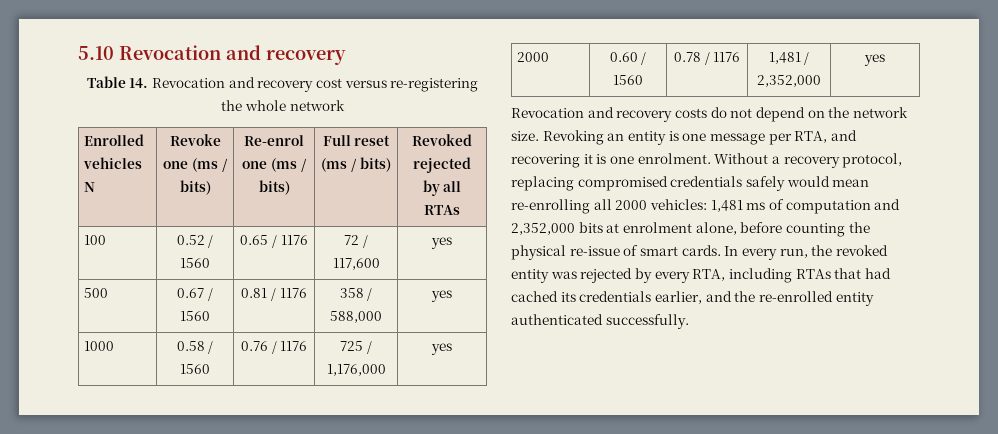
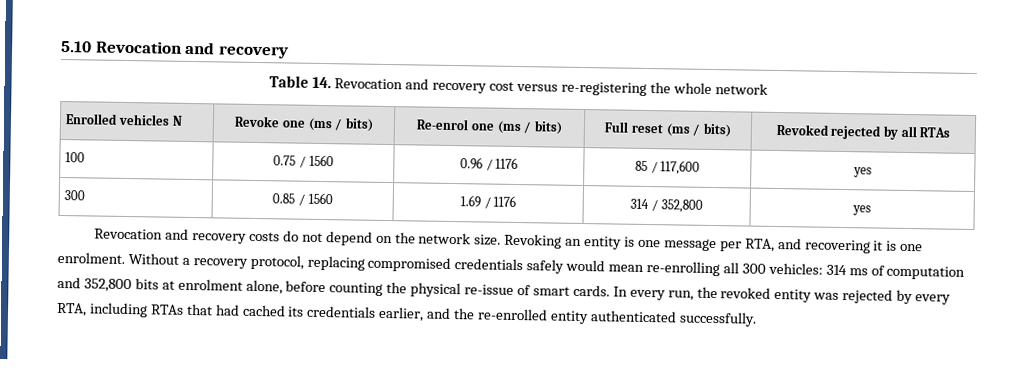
- 100 | 0.52 / 1560 | 0.65 / 1176 | 72 / 117,600 | yes
+ 100 | 0.75 / 1560 | 0.96 / 1176 | 85 / 117,600 | yes
- 500 | 0.67 / 1560 | 0.81 / 1176 | 358 / 588,000 | yes
- 1000 | 0.58 / 1560 | 0.76 / 1176 | 725 / 1,176,000 | yes
- 2000 | 0.60 / 1560 | 0.78 / 1176 | 1,481 / 2,352,000 | yes
+ 300 | 0.85 / 1560 | 1.69 / 1176 | 314 / 352,800 | yes
- Without a recovery protocol, replacing compromised credentials safely would mean re-enrolling all 2000 vehicles: 1,481 ms of computation and 2,352,000 bits at enrolment alone, before counting the physical re-issue of smart cards.
+ Without a recovery protocol, replacing compromised credentials safely would mean re-enrolling all 300 vehicles: 314 ms of computation and 352,800 bits at enrolment alone, before counting the physical re-issue of smart cards.

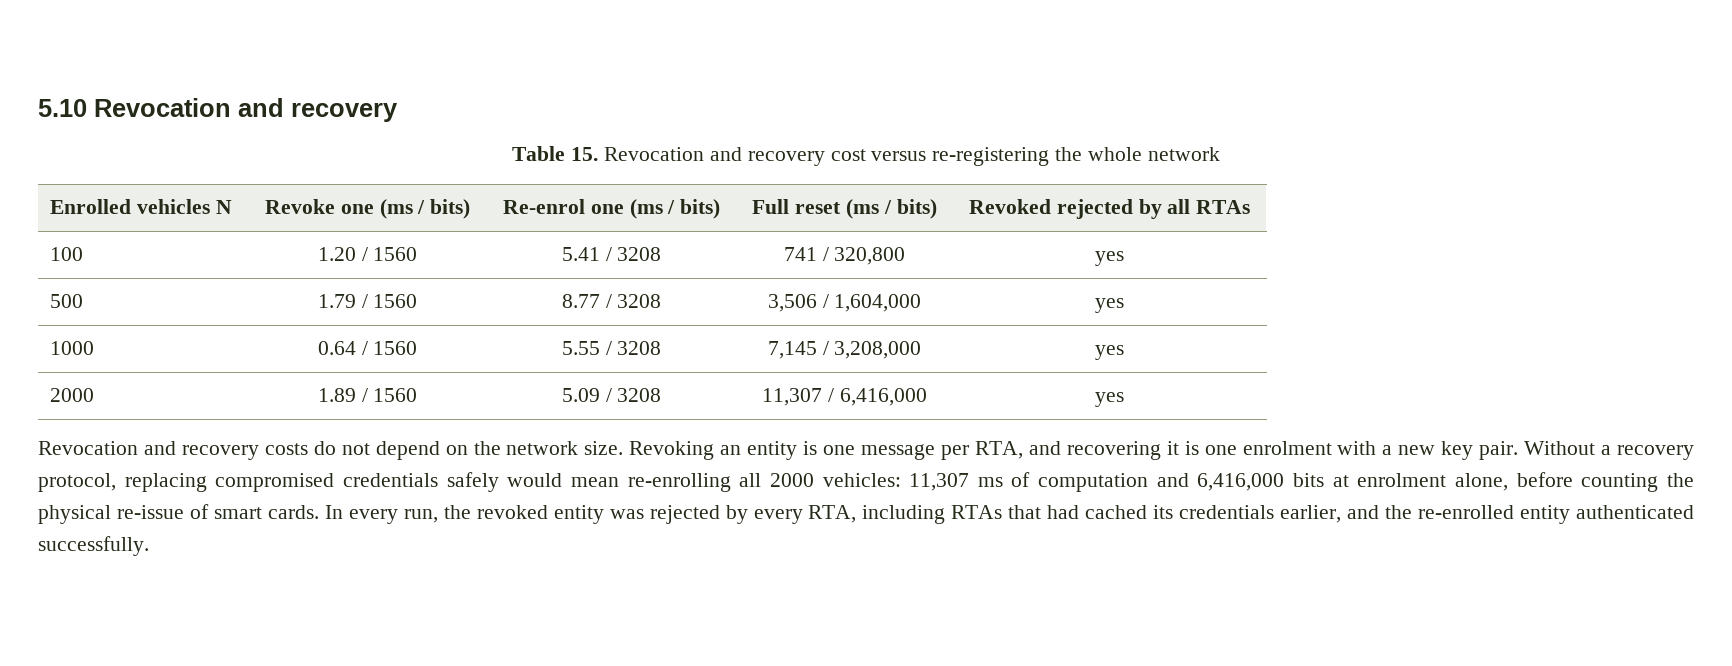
- Table 14. Revocation and recovery cost versus re-registering the whole network
+ Table 15. Revocation and recovery cost versus re-registering the whole network
- 100 | 0.75 / 1560 | 0.96 / 1176 | 85 / 117,600 | yes
- 300 | 0.85 / 1560 | 1.69 / 1176 | 314 / 352,800 | yes
+ 100 | 1.20 / 1560 | 5.41 / 3208 | 741 / 320,800 | yes
+ 500 | 1.79 / 1560 | 8.77 / 3208 | 3,506 / 1,604,000 | yes
+ 1000 | 0.64 / 1560 | 5.55 / 3208 | 7,145 / 3,208,000 | yes
+ 2000 | 1.89 / 1560 | 5.09 / 3208 | 11,307 / 6,416,000 | yes
- Revoking an entity is one message per RTA, and recovering it is one enrolment.
+ Revoking an entity is one message per RTA, and recovering it is one enrolment with a new key pair.
- Without a recovery protocol, replacing compromised credentials safely would mean re-enrolling all 300 vehicles: 314 ms of computation and 352,800 bits at enrolment alone, before counting the physical re-issue of smart cards.
+ Without a recovery protocol, replacing compromised credentials safely would mean re-enrolling all 2000 vehicles: 11,307 ms of computation and 6,416,000 bits at enrolment alone, before counting the physical re-issue of smart cards.

